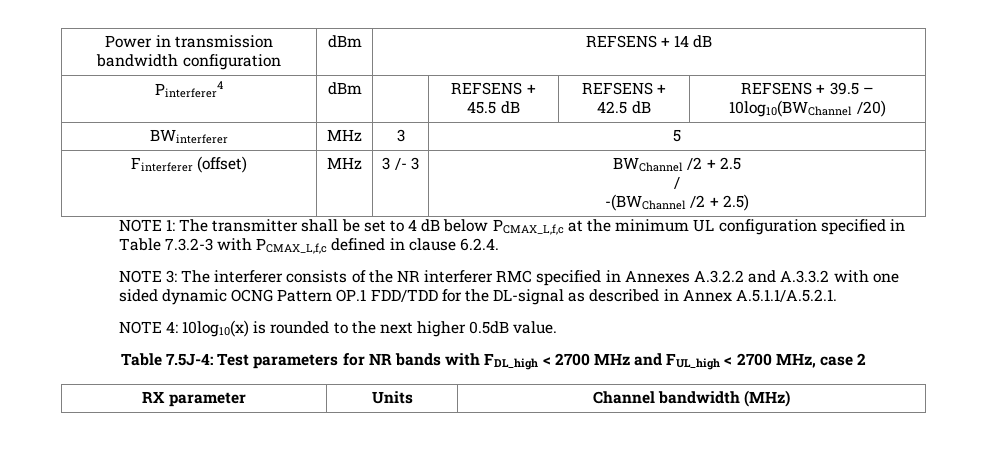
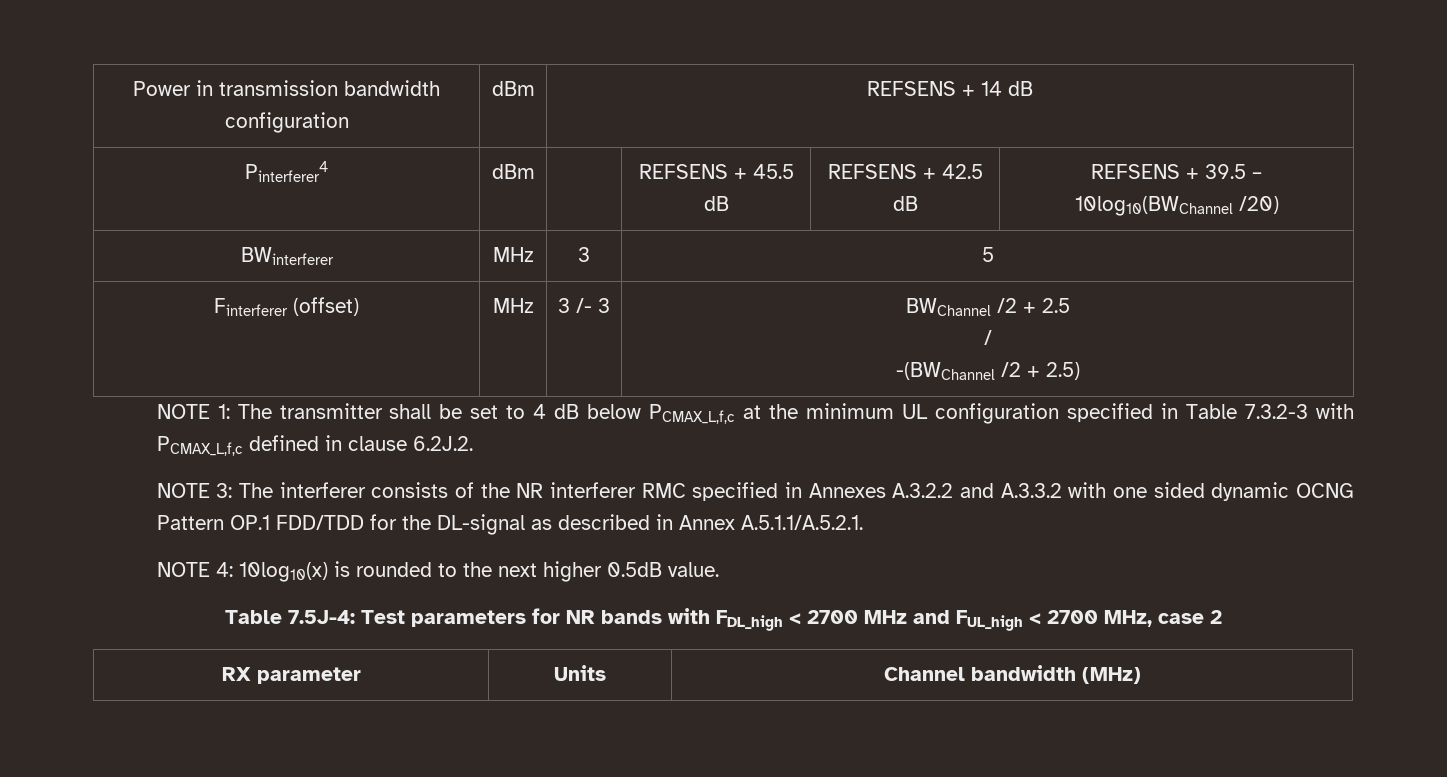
- NOTE 1: The transmitter shall be set to 4 dB below PCMAX_L,f,c at the minimum UL configuration specified in Table 7.3.2-3 with PCMAX_L,f,c defined in clause 6.2.4.
+ NOTE 1: The transmitter shall be set to 4 dB below PCMAX_L,f,c at the minimum UL configuration specified in Table 7.3.2-3 with PCMAX_L,f,c defined in clause 6.2J.2.

